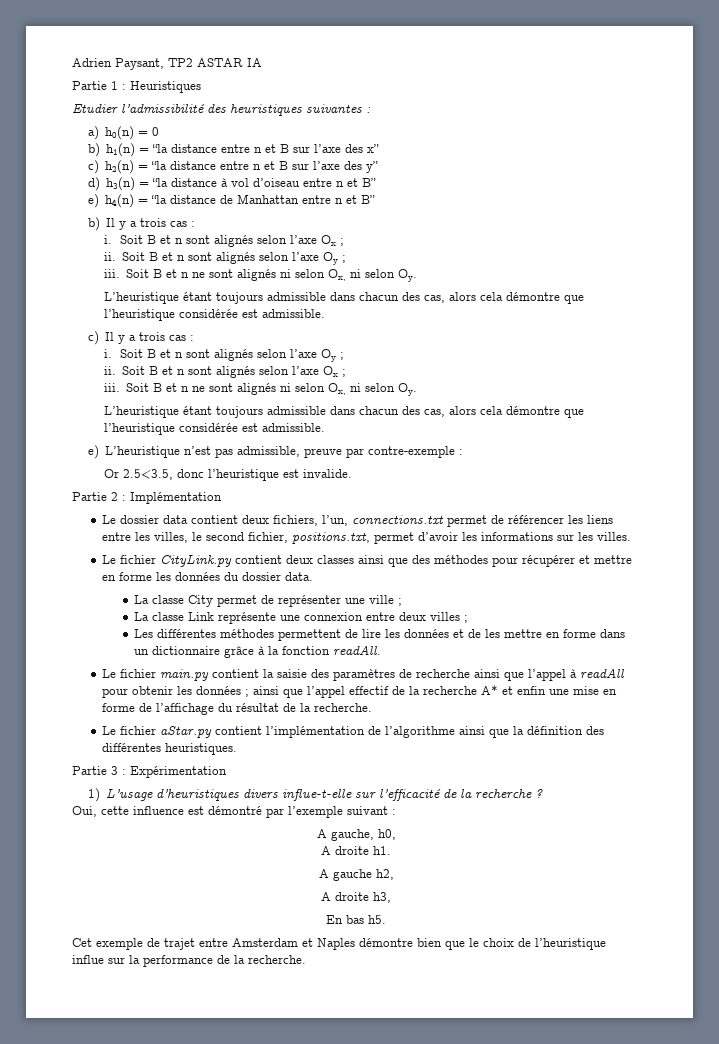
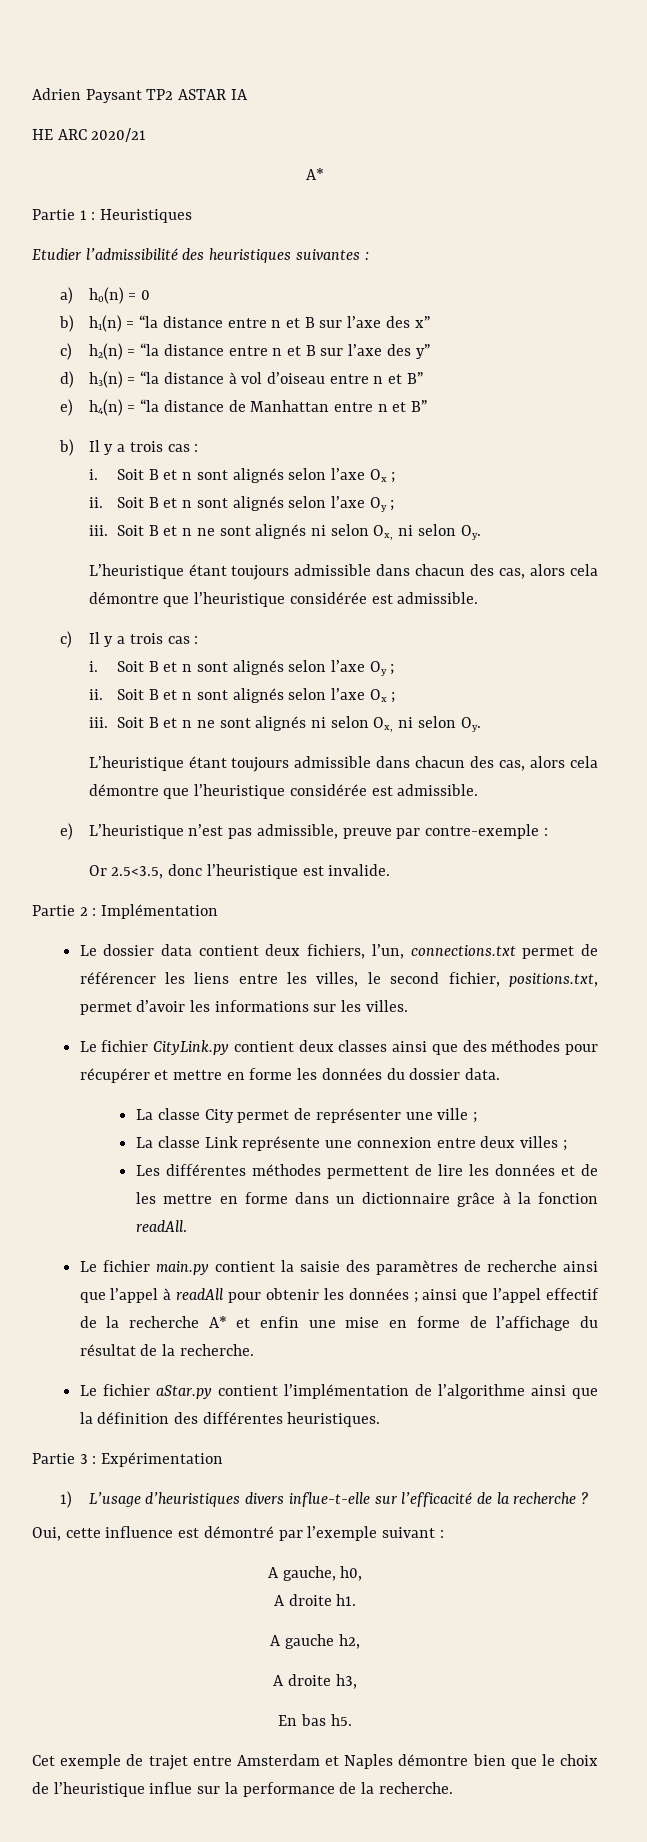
- Adrien Paysant, TP2 ASTAR IA
+ Adrien Paysant TP2 ASTAR IA
+ HE ARC 2020/21
+ A*

